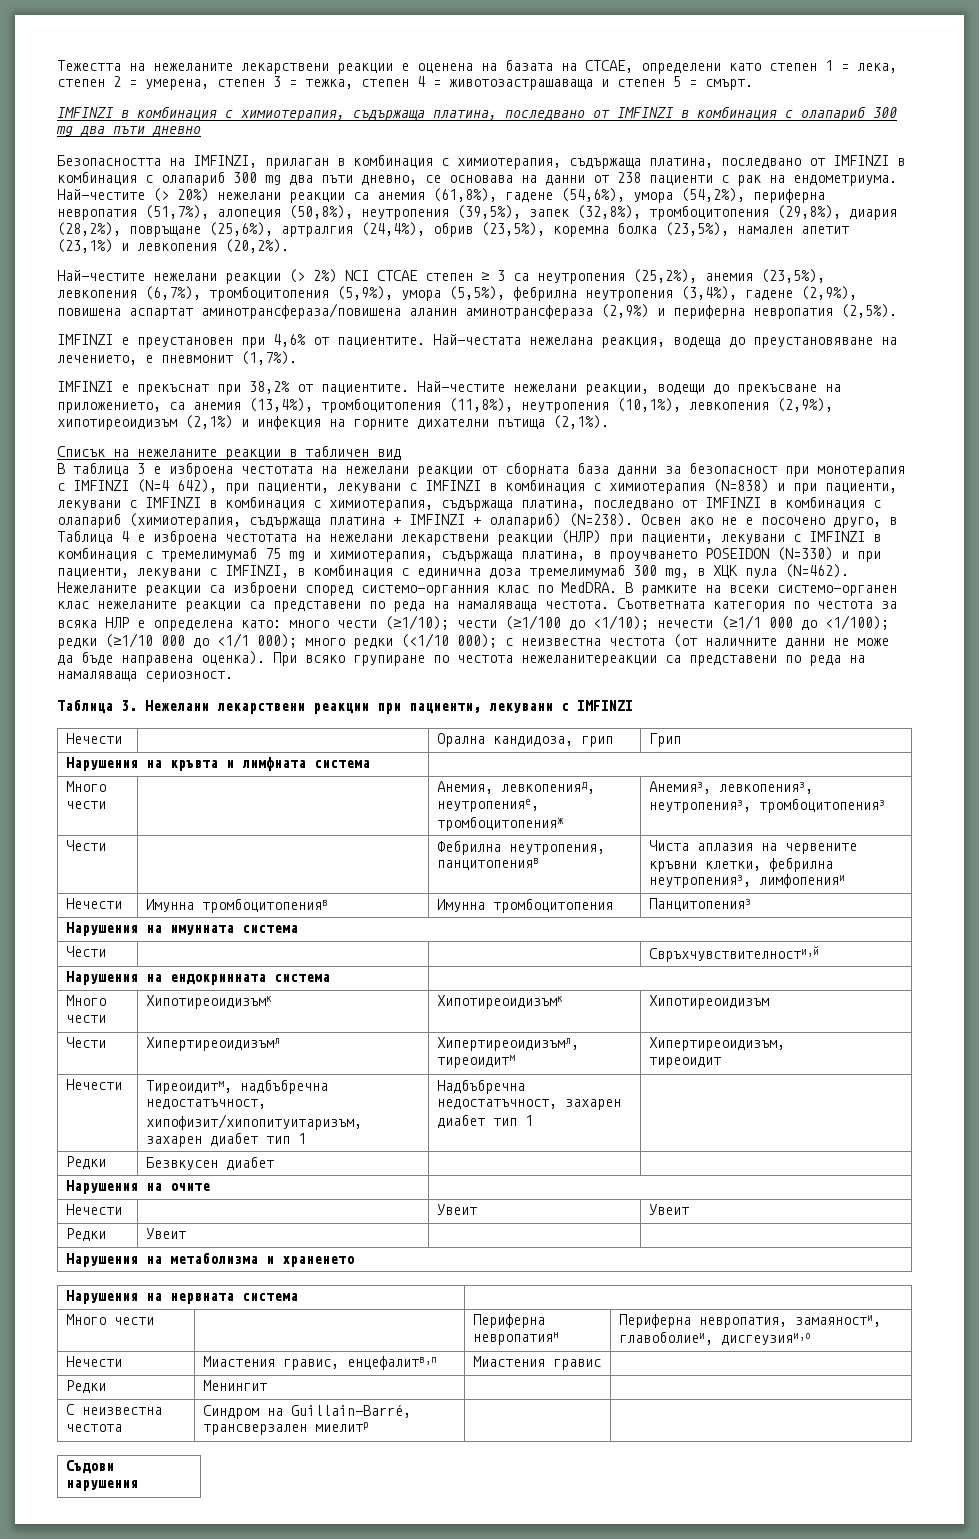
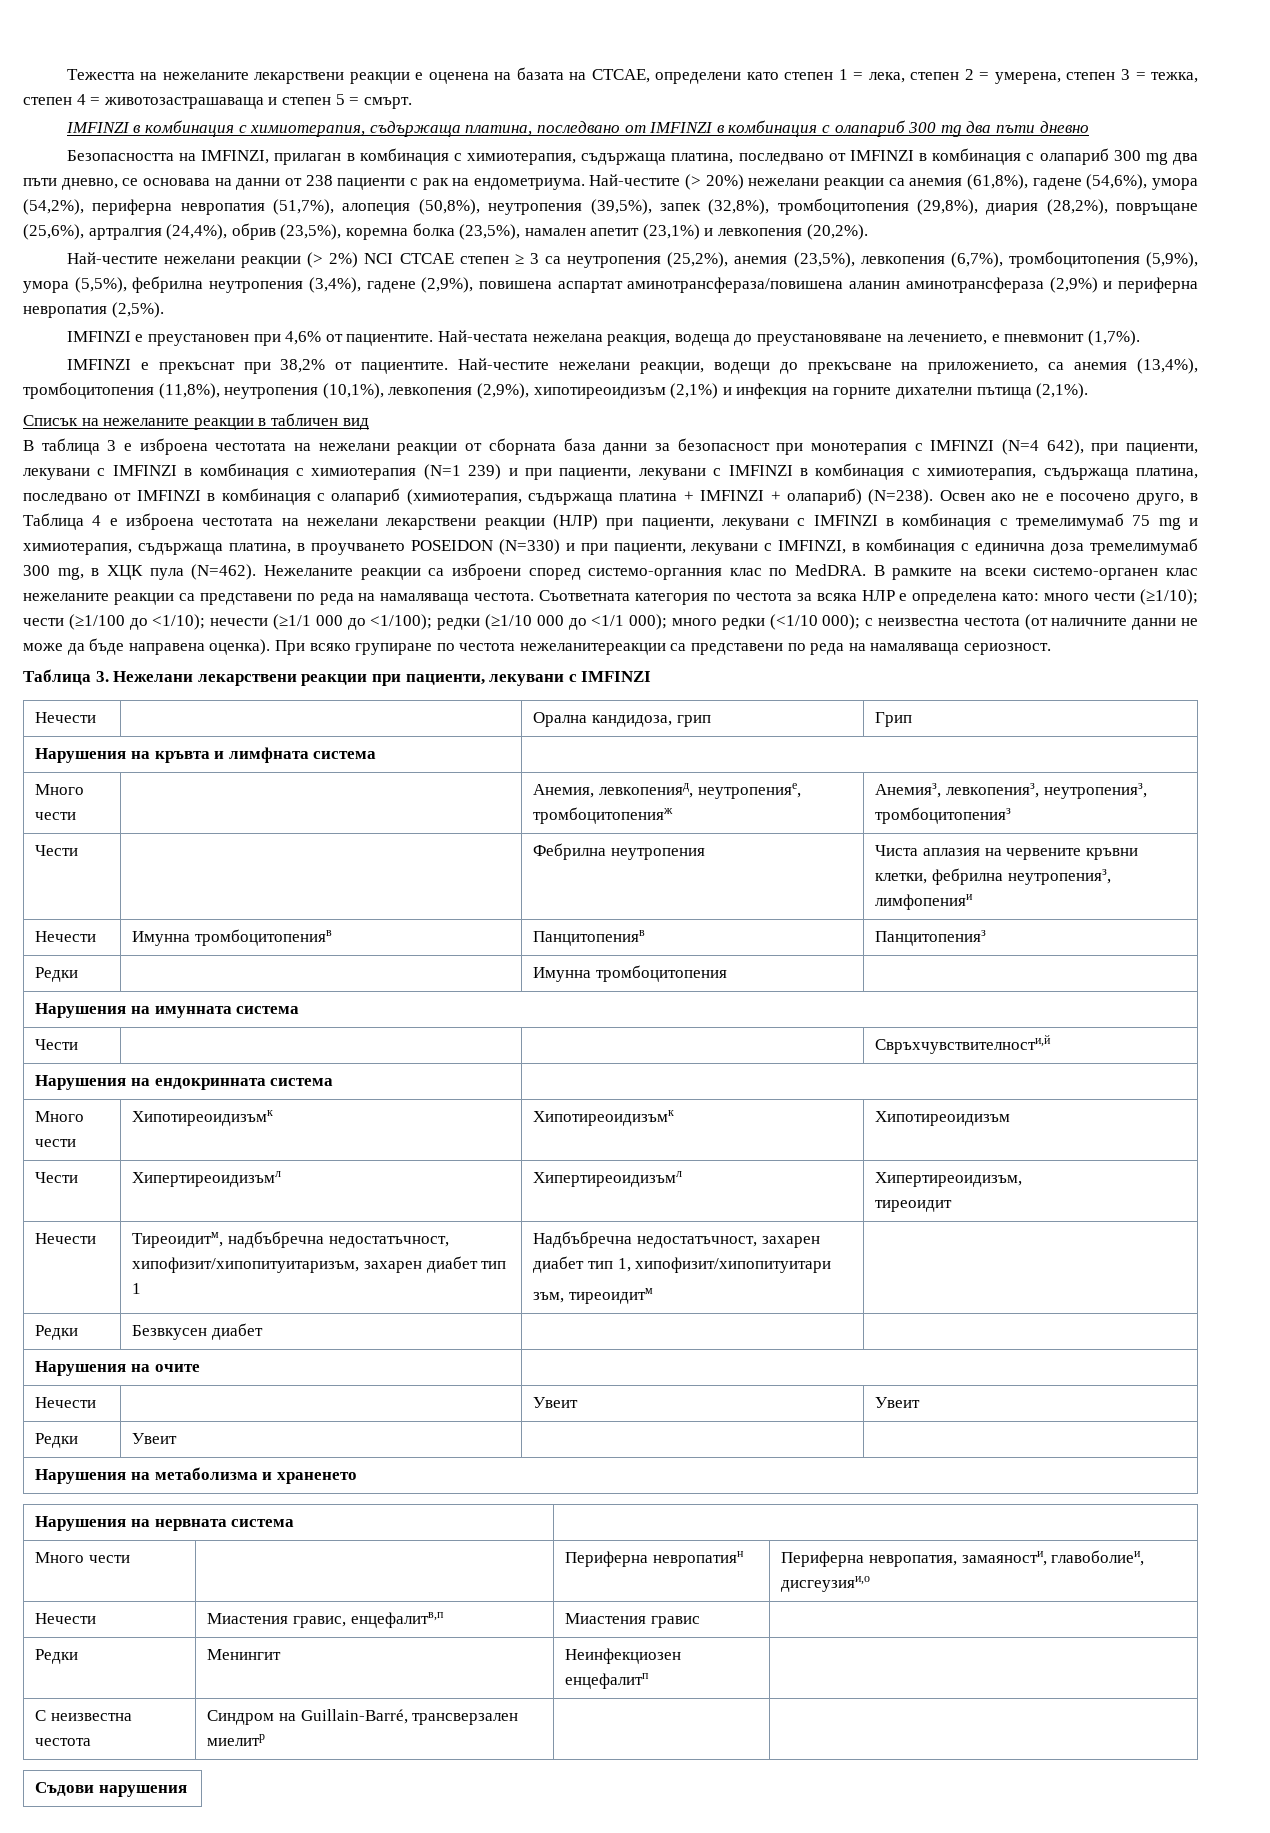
- В таблица 3 е изброена честотата на нежелани реакции от сборната база данни за безопасност при монотерапия с IMFINZI (N=4 642), при пациенти, лекувани с IMFINZI в комбинация с химиотерапия (N=838) и при пациенти, лекувани с IMFINZI в комбинация с химиотерапия, съдържаща платина, последвано от IMFINZI в комбинация с олапариб (химиотерапия, съдържаща платина + IMFINZI + олапариб) (N=238).
+ В таблица 3 е изброена честотата на нежелани реакции от сборната база данни за безопасност при монотерапия с IMFINZI (N=4 642), при пациенти, лекувани с IMFINZI в комбинация с химиотерапия (N=1 239) и при пациенти, лекувани с IMFINZI в комбинация с химиотерапия, съдържаща платина, последвано от IMFINZI в комбинация с олапариб (химиотерапия, съдържаща платина + IMFINZI + олапариб) (N=238).
- Чести | | Фебрилна неутропения, панцитопенияв | Чиста аплазия на червените кръвни клетки, фебрилна неутропенияз, лимфопенияи
+ Чести | | Фебрилна неутропения | Чиста аплазия на червените кръвни клетки, фебрилна неутропенияз, лимфопенияи
- Нечести | Имунна тромбоцитопенияв | Имунна тромбоцитопения | Панцитопенияз
+ Нечести | Имунна тромбоцитопенияв | Панцитопенияв | Панцитопенияз
+ Редки | | Имунна тромбоцитопения |
- Чести | Хипертиреоидизъмл | Хипертиреоидизъмл, тиреоидитм | Хипертиреоидизъм,
+ Чести | Хипертиреоидизъмл | Хипертиреоидизъмл | Хипертиреоидизъм,
- Нечести | Тиреоидитм, надбъбречна недостатъчност, хипофизит/хипопитуитаризъм, захарен диабет тип 1 | Надбъбречна недостатъчност, захарен диабет тип 1 |
+ Нечести | Тиреоидитм, надбъбречна недостатъчност, хипофизит/хипопитуитаризъм, захарен диабет тип 1 | Надбъбречна недостатъчност, захарен диабет тип 1, хипофизит/хипопитуитари
+ зъм, тиреоидитм |
- Редки | Менингит | |
+ Редки | Менингит | Неинфекциозен енцефалитп |

